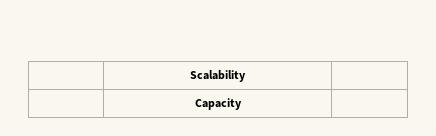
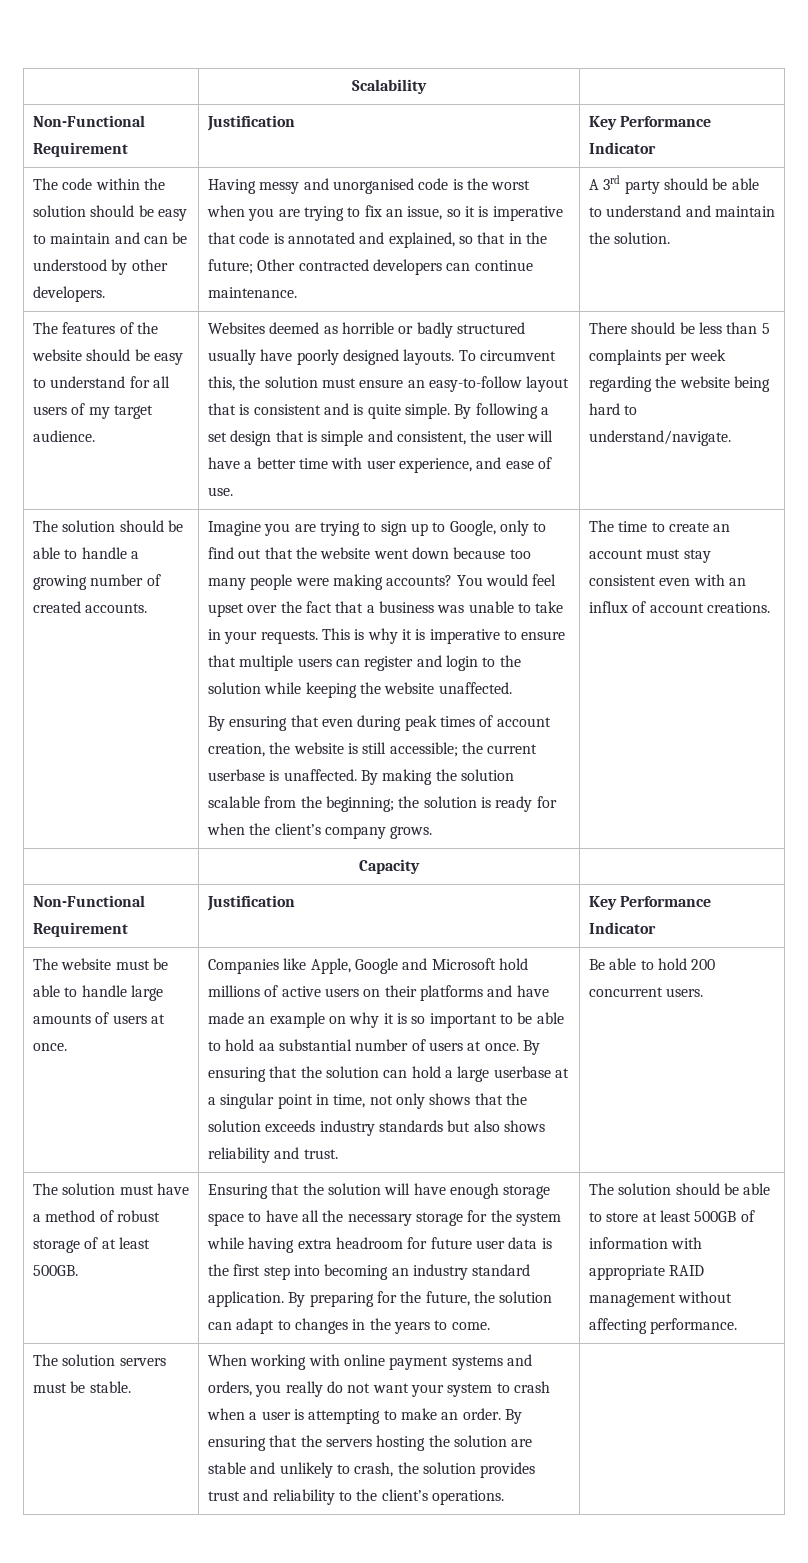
  | Scalability |
+ Non-Functional Requirement | Justification | Key Performance Indicator
+ The code within the solution should be easy to maintain and can be understood by other developers. | Having messy and unorganised code is the worst when you are trying to fix an issue, so it is imperative that code is annotated and explained, so that in the future; Other contracted developers can continue maintenance. | A 3rd party should be able to understand and maintain the solution.
+ The features of the website should be easy to understand for all users of my target audience. | Websites deemed as horrible or badly structured usually have poorly designed layouts. To circumvent this, the solution must ensure an easy-to-follow layout that is consistent and is quite simple. By following a set design that is simple and consistent, the user will have a better time with user experience, and ease of use. | There should be less than 5 complaints per week regarding the website being hard to understand/navigate.
+ The solution should be able to handle a growing number of created accounts. | Imagine you are trying to sign up to Google, only to find out that the website went down because too many people were making accounts? You would feel upset over the fact that a business was unable to take in your requests. This is why it is imperative to ensure that multiple users can register and login to the solution while keeping the website unaffected.
+ By ensuring that even during peak times of account creation, the website is still accessible; the current userbase is unaffected. By making the solution scalable from the beginning; the solution is ready for when the client’s company grows. | The time to create an account must stay consistent even with an influx of account creations.
  | Capacity |
+ Non-Functional Requirement | Justification | Key Performance Indicator
+ The website must be able to handle large amounts of users at once. | Companies like Apple, Google and Microsoft hold millions of active users on their platforms and have made an example on why it is so important to be able to hold aa substantial number of users at once. By ensuring that the solution can hold a large userbase at a singular point in time, not only shows that the solution exceeds industry standards but also shows reliability and trust. | Be able to hold 200 concurrent users.
+ The solution must have a method of robust storage of at least 500GB. | Ensuring that the solution will have enough storage space to have all the necessary storage for the system while having extra headroom for future user data is the first step into becoming an industry standard application. By preparing for the future, the solution can adapt to changes in the years to come. | The solution should be able to store at least 500GB of information with appropriate RAID management without affecting performance.
+ The solution servers must be stable. | When working with online payment systems and orders, you really do not want your system to crash when a user is attempting to make an order. By ensuring that the servers hosting the solution are stable and unlikely to crash, the solution provides trust and reliability to the client’s operations.

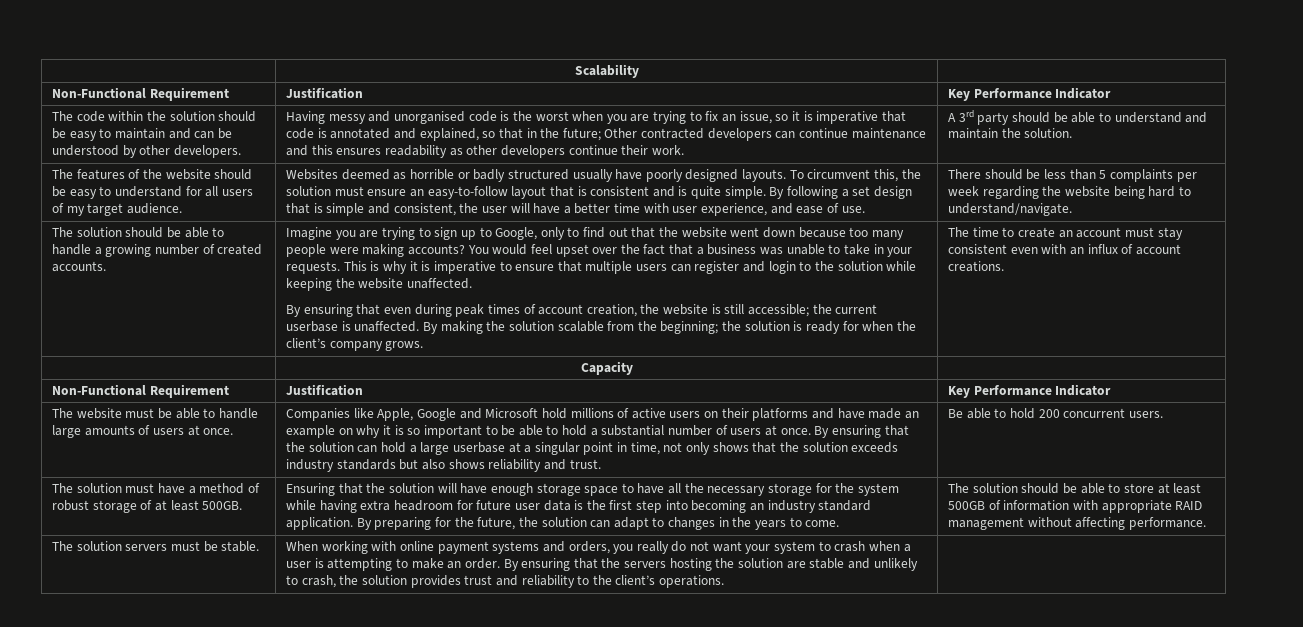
- Having messy and unorganised code is the worst when you are trying to fix an issue, so it is imperative that code is annotated and explained, so that in the future; Other contracted developers can continue maintenance.
+ Having messy and unorganised code is the worst when you are trying to fix an issue, so it is imperative that code is annotated and explained, so that in the future; Other contracted developers can continue maintenance and this ensures readability as other developers continue their work.
- Companies like Apple, Google and Microsoft hold millions of active users on their platforms and have made an example on why it is so important to be able to hold aa substantial number of users at once.
+ Companies like Apple, Google and Microsoft hold millions of active users on their platforms and have made an example on why it is so important to be able to hold a substantial number of users at once.

